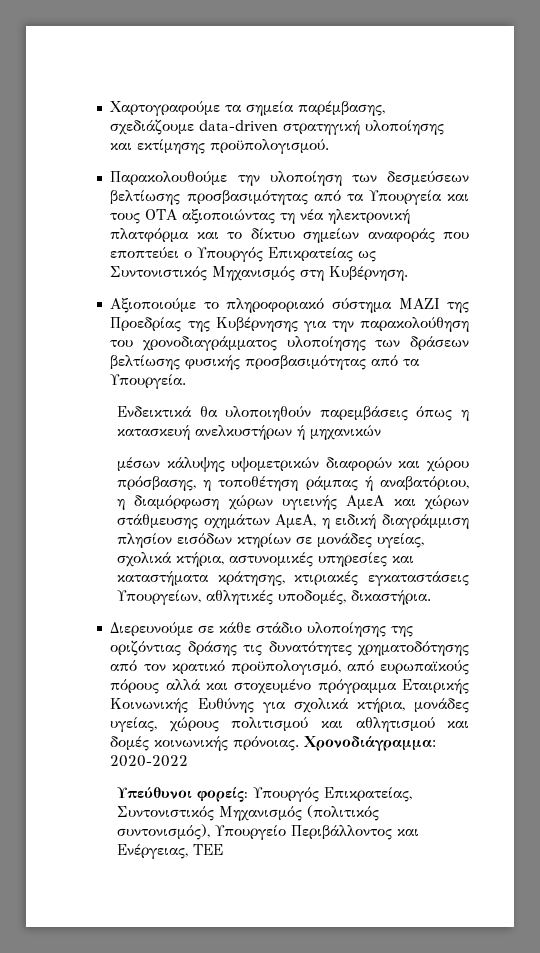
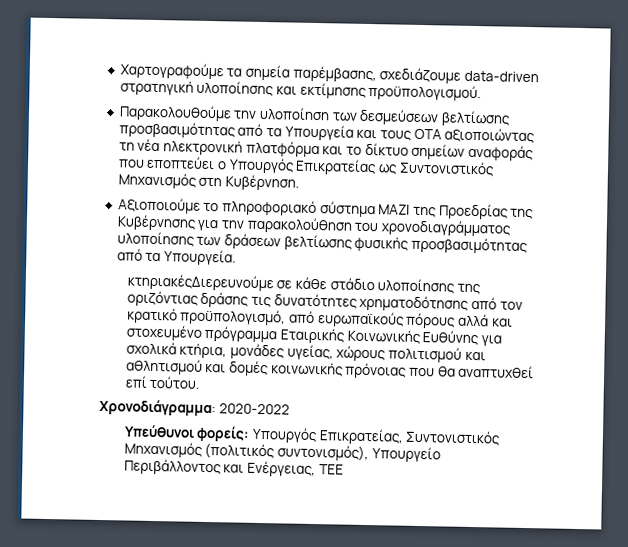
- Ενδεικτικά θα υλοποιηθούν παρεµβάσεις όπως η κατασκευή ανελκυστήρων ή µηχανικών
- µέσων κάλυψης υψοµετρικών διαφορών και χώρου πρόσβασης, η τοποθέτηση ράµπας ή αναβατόριου, η διαµόρφωση χώρων υγιεινής ΑµεΑ και χώρων στάθµευσης οχηµάτων ΑµεΑ, η ειδική διαγράµµιση πλησίον εισόδων κτηρίων σε µονάδες υγείας, σχολικά κτήρια, αστυνοµικές υπηρεσίες και καταστήµατα κράτησης, κτιριακές εγκαταστάσεις Υπουργείων, αθλητικές υποδοµές, δικαστήρια.
- Διερευνούµε σε κάθε στάδιο υλοποίησης της οριζόντιας δράσης τις δυνατότητες χρηµατοδότησης από τον κρατικό προϋπολογισµό, από ευρωπαϊκούς πόρους αλλά και στοχευµένο πρόγραµµα Εταιρικής Κοινωνικής Ευθύνης για σχολικά κτήρια, µονάδες υγείας, χώρους πολιτισµού και αθλητισµού και δοµές κοινωνικής πρόνοιας. Χρονοδιάγραµµα: 2020-2022
+ κτηριακέςΔιερευνούµε σε κάθε στάδιο υλοποίησης της οριζόντιας δράσης τις δυνατότητες χρηµατοδότησης από τον κρατικό προϋπολογισµό, από ευρωπαϊκούς πόρους αλλά και στοχευµένο πρόγραµµα Εταιρικής Κοινωνικής Ευθύνης για σχολικά κτήρια, µονάδες υγείας, χώρους πολιτισµού και αθλητισµού και δοµές κοινωνικής πρόνοιας που θα αναπτυχθεί επί τούτου.
+ Χρονοδιάγραµµα: 2020-2022

